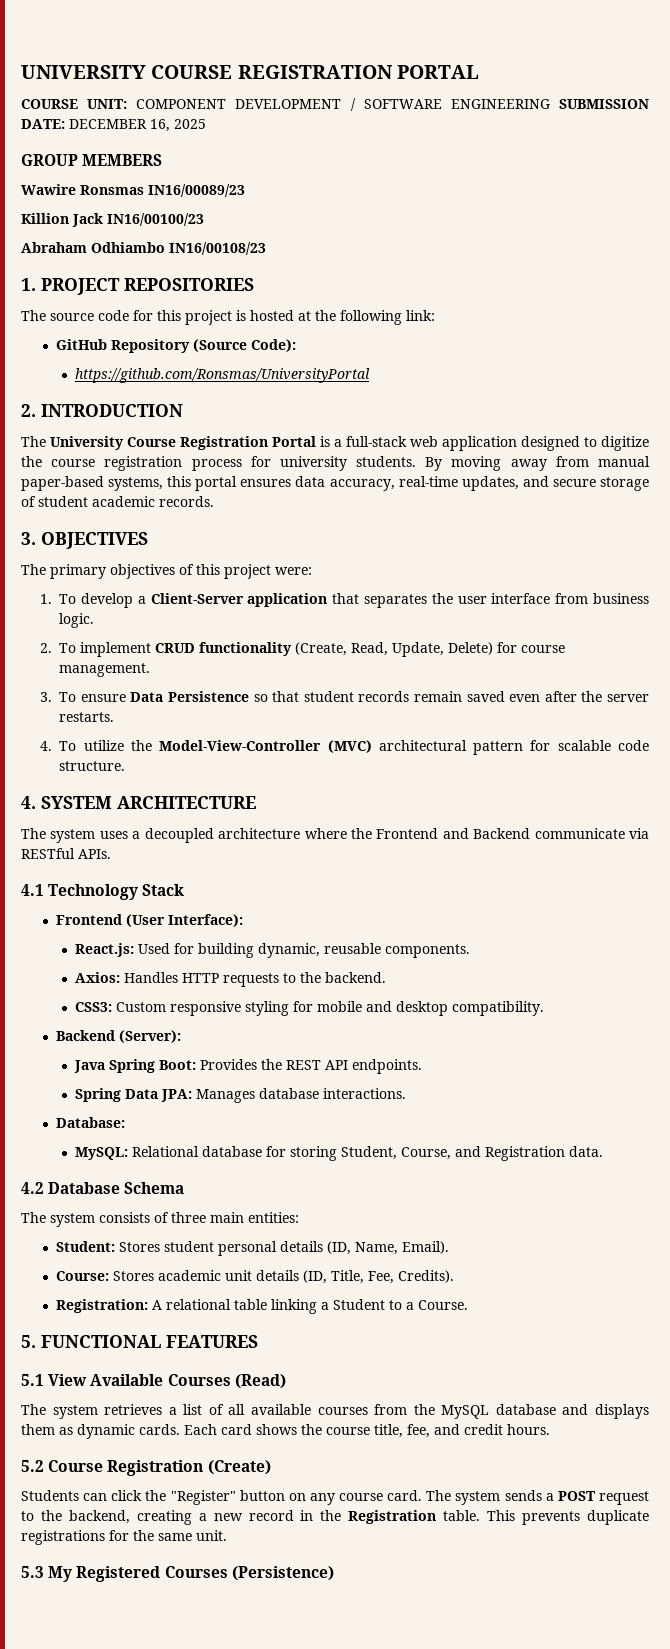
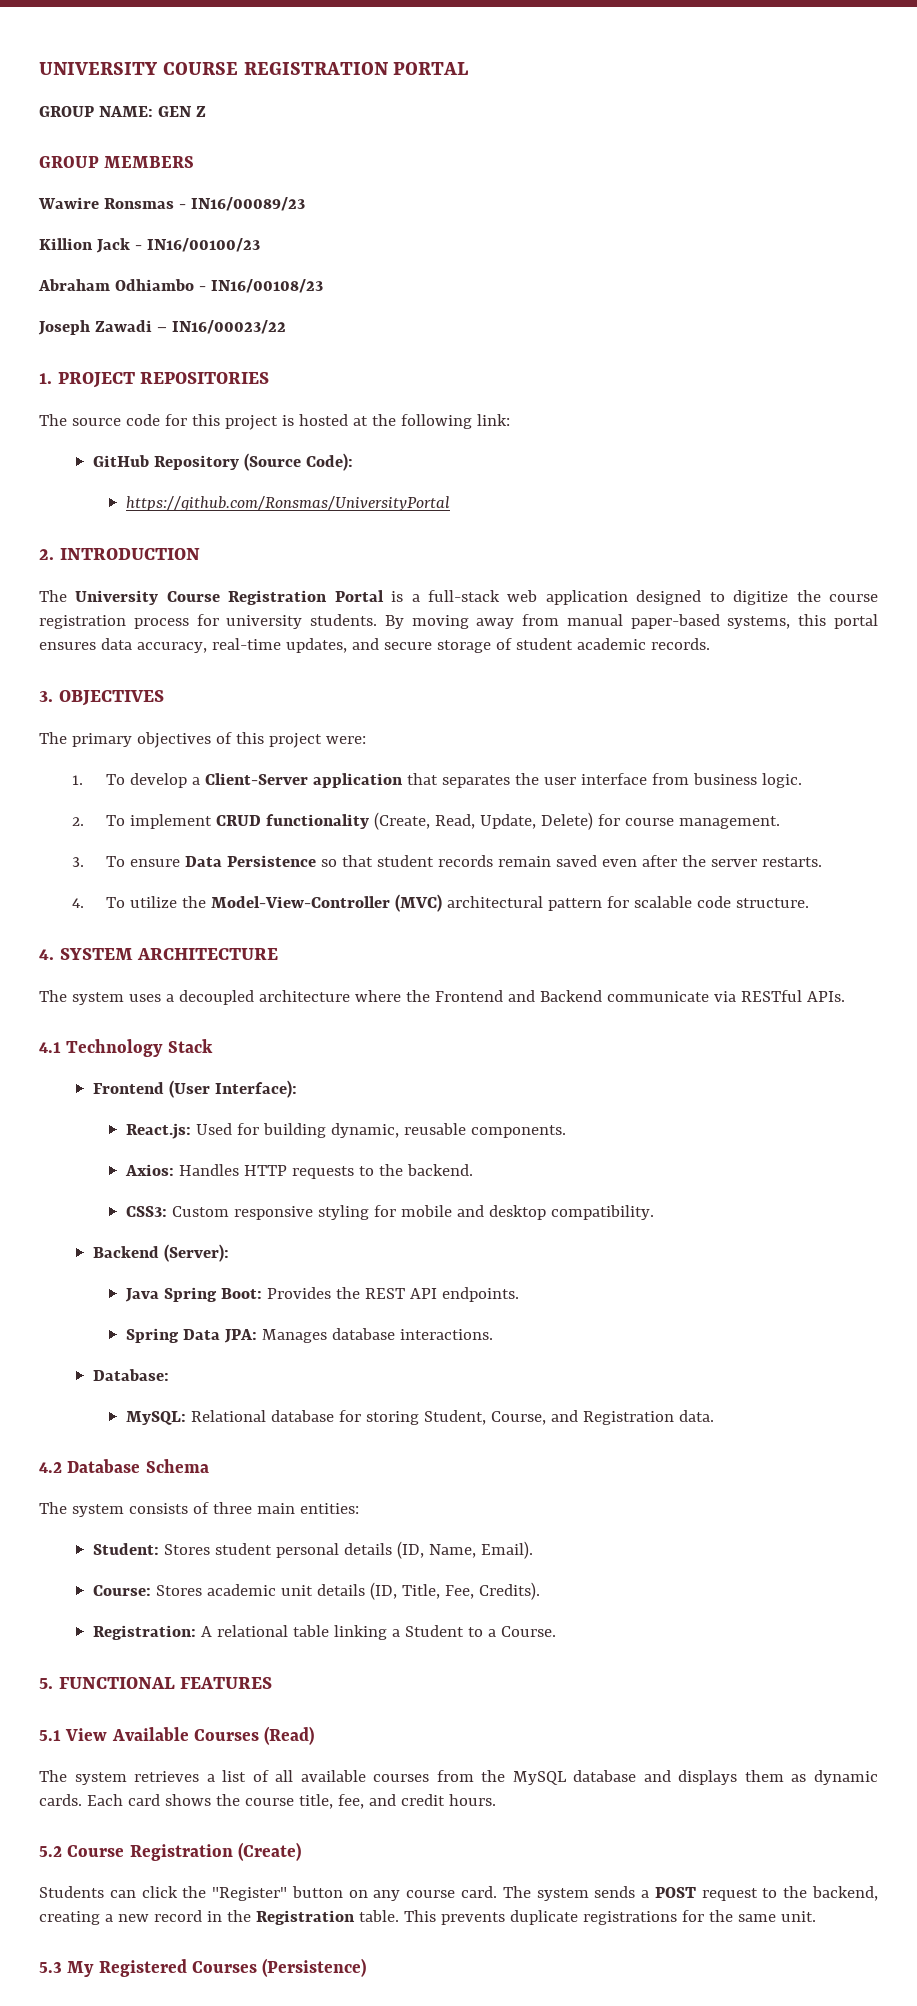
- COURSE UNIT: COMPONENT DEVELOPMENT / SOFTWARE ENGINEERING SUBMISSION DATE: DECEMBER 16, 2025
+ GROUP NAME: GEN Z
- Wawire Ronsmas IN16/00089/23
+ Wawire Ronsmas - IN16/00089/23
- Killion Jack IN16/00100/23
+ Killion Jack - IN16/00100/23
- Abraham Odhiambo IN16/00108/23
+ Abraham Odhiambo - IN16/00108/23
+ Joseph Zawadi – IN16/00023/22

